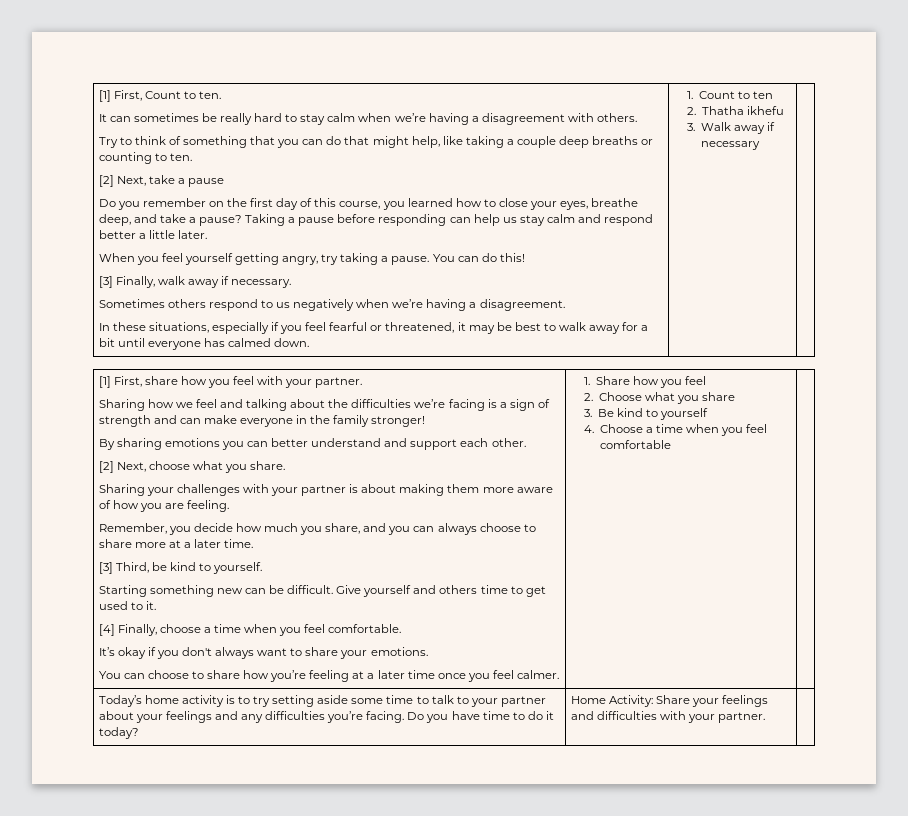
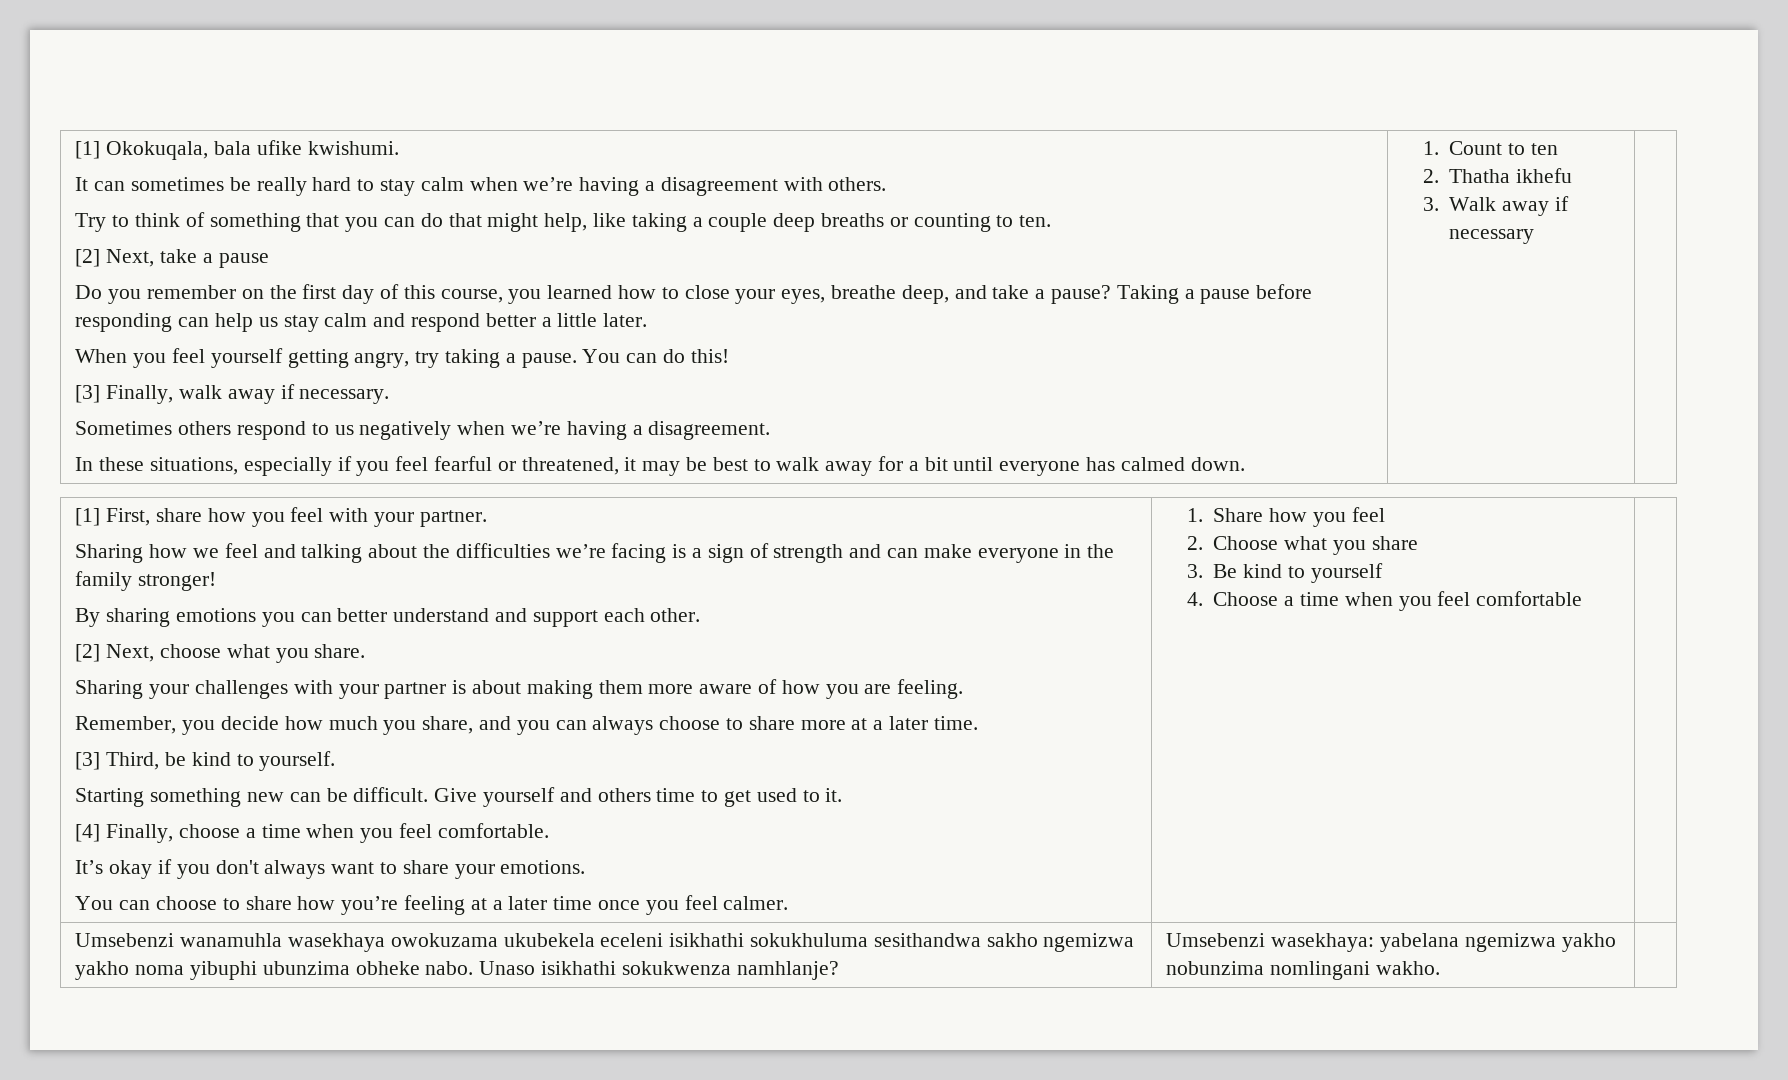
- [1] First, Count to ten.
+ [1] Okokuqala, bala ufike kwishumi.
- Today’s home activity is to try setting aside some time to talk to your partner about your feelings and any difficulties you’re facing. Do you have time to do it today? | Home Activity: Share your feelings and difficulties with your partner.
+ Umsebenzi wanamuhla wasekhaya owokuzama ukubekela eceleni isikhathi sokukhuluma sesithandwa sakho ngemizwa yakho noma yibuphi ubunzima obheke nabo. Unaso isikhathi sokukwenza namhlanje? | Umsebenzi wasekhaya: yabelana ngemizwa yakho nobunzima nomlingani wakho.

